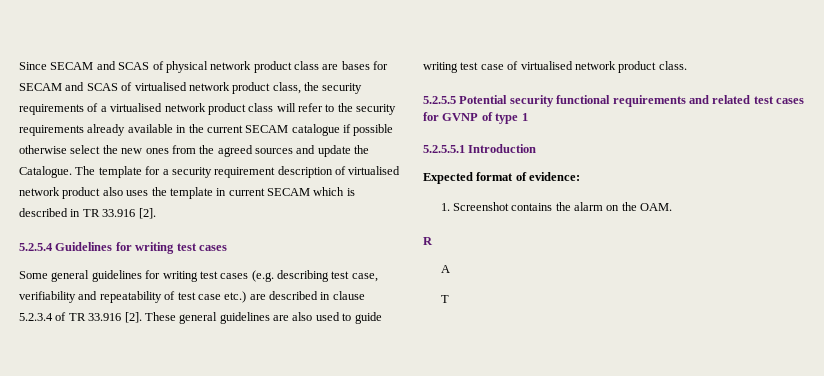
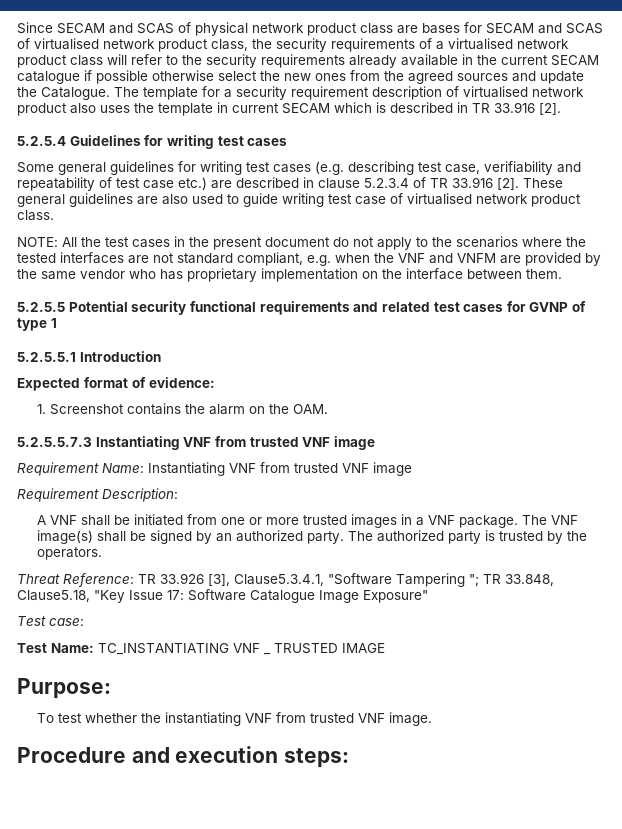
+ NOTE: All the test cases in the present document do not apply to the scenarios where the tested interfaces are not standard compliant, e.g. when the VNF and VNFM are provided by the same vendor who has proprietary implementation on the interface between them.
- R
- A
- T
+ 5.2.5.5.7.3 Instantiating VNF from trusted VNF image
+ Requirement Name: Instantiating VNF from trusted VNF image
+ Requirement Description:
+ A VNF shall be initiated from one or more trusted images in a VNF package. The VNF image(s) shall be signed by an authorized party. The authorized party is trusted by the operators.
+ Threat Reference: TR 33.926 [3], Clause5.3.4.1, "Software Tampering "; TR 33.848, Clause5.18, "Key Issue 17: Software Catalogue Image Exposure"
+ Test case:
+ Test Name: TC_INSTANTIATING VNF _ TRUSTED IMAGE
+ Purpose:
+ To test whether the instantiating VNF from trusted VNF image.
+ Procedure and execution steps:

